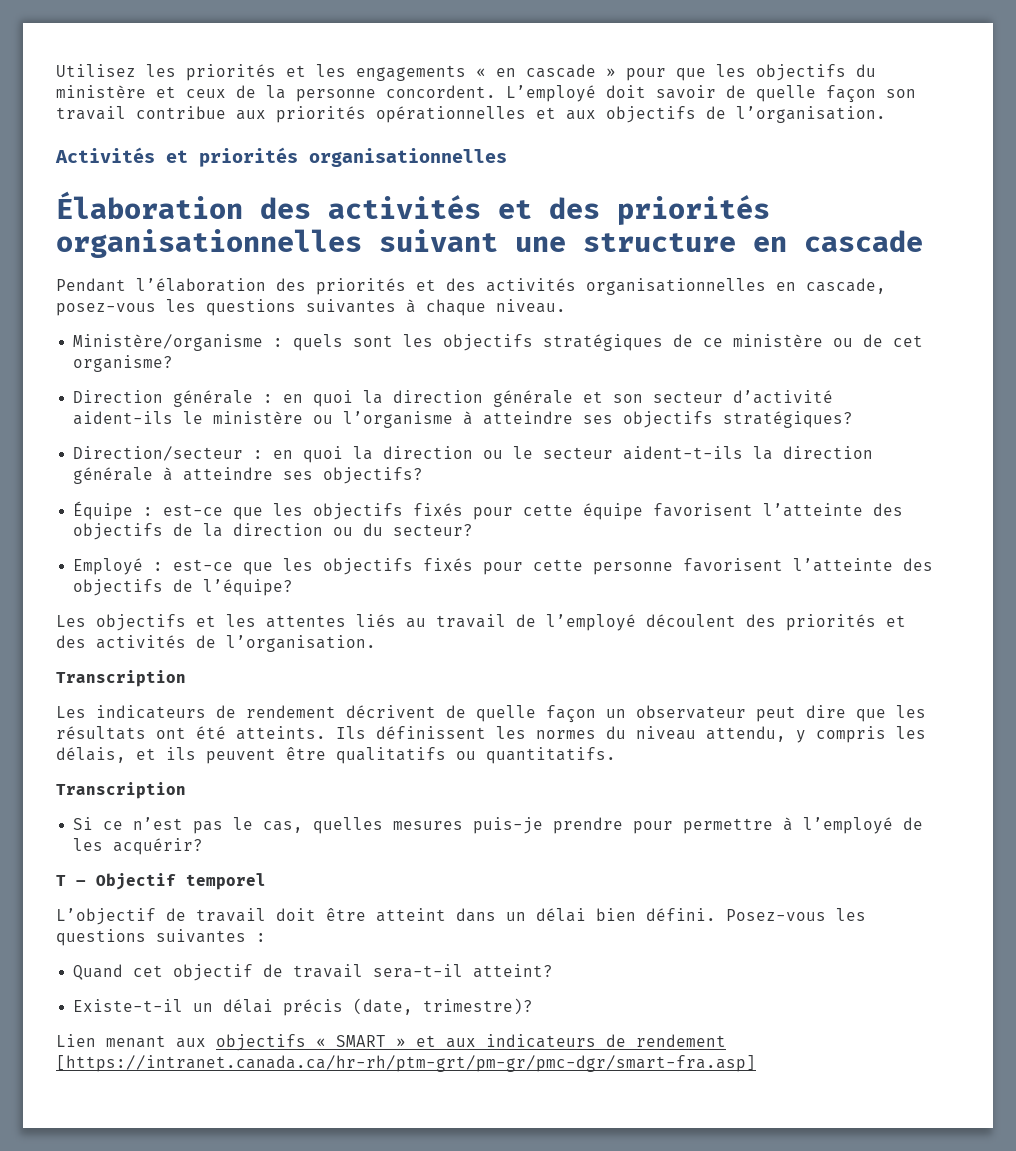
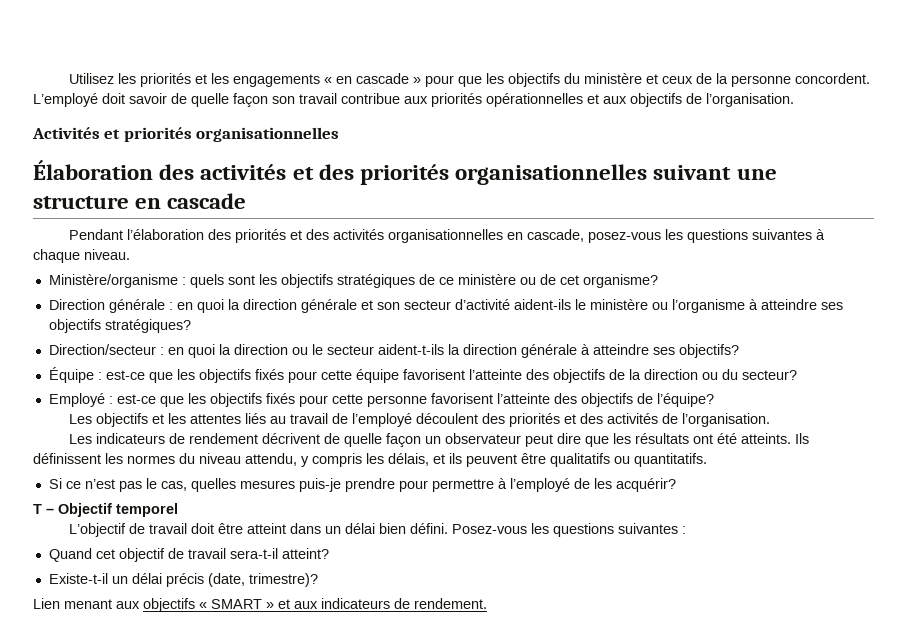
  Les objectifs et les attentes liés au travail de l’employé découlent des priorités et des activités de l’organisation.
- Transcription
  Ils définissent les normes du niveau attendu, y compris les délais, et ils peuvent être qualitatifs ou quantitatifs.
- Transcription
- Lien menant aux objectifs « SMART » et aux indicateurs de rendement [https://intranet.canada.ca/hr-rh/ptm-grt/pm-gr/pmc-dgr/smart-fra.asp]
+ Lien menant aux objectifs « SMART » et aux indicateurs de rendement.

